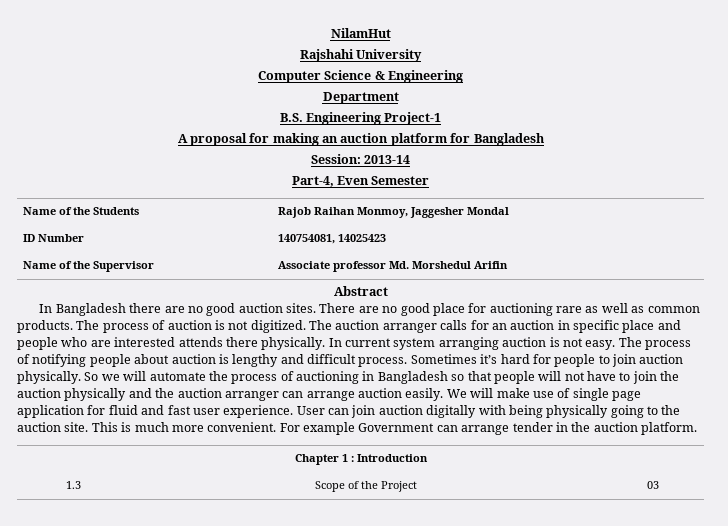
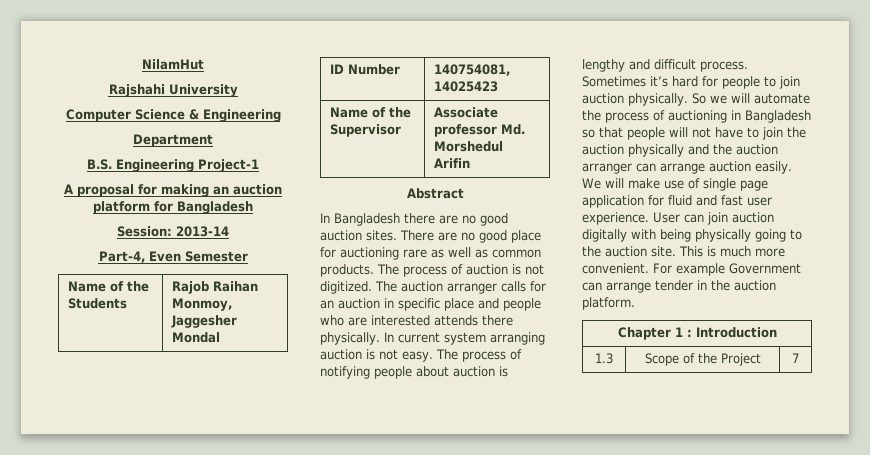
- 1.3 | Scope of the Project | 03
+ 1.3 | Scope of the Project | 7

